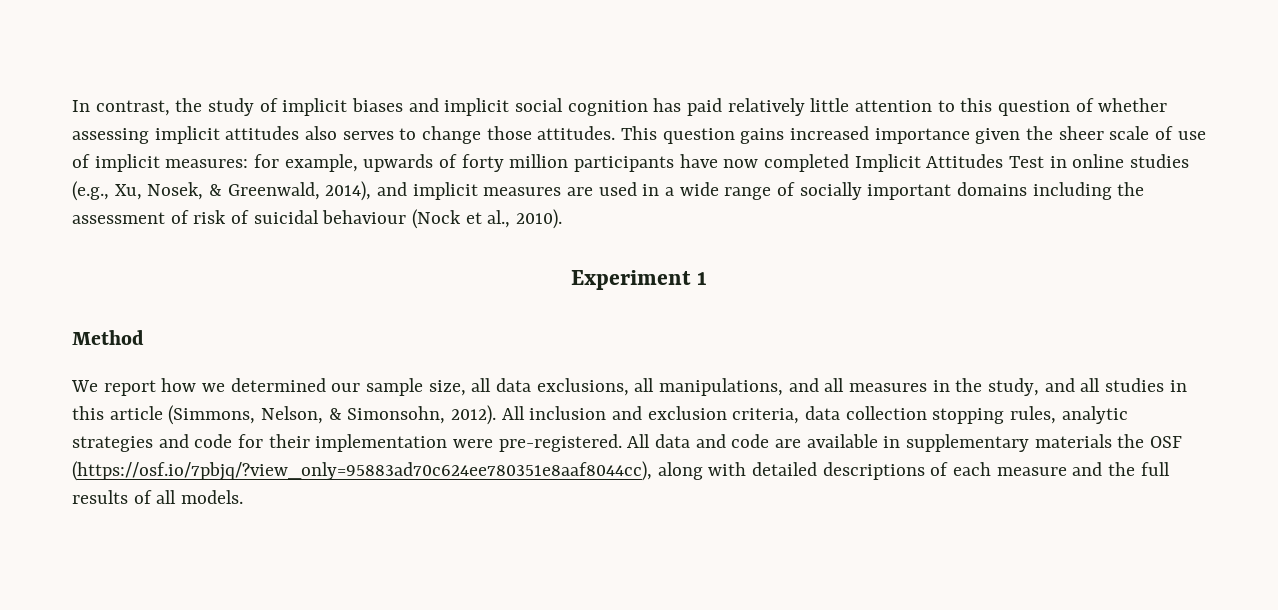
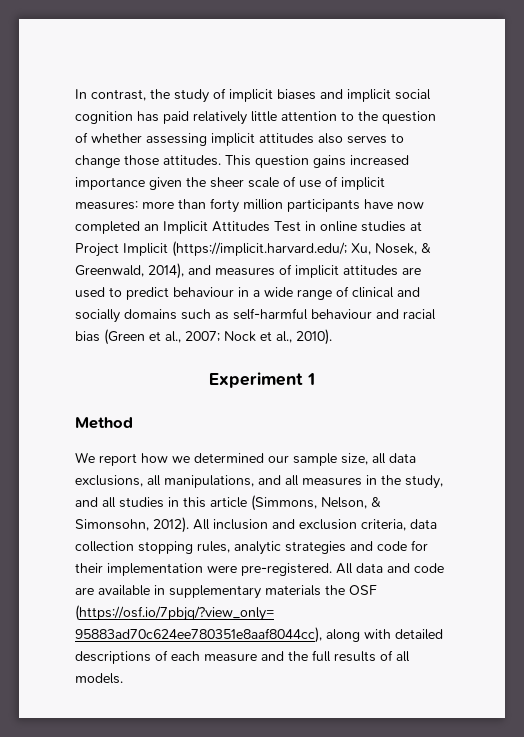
- In contrast, the study of implicit biases and implicit social cognition has paid relatively little attention to this question of whether assessing implicit attitudes also serves to change those attitudes.
+ In contrast, the study of implicit biases and implicit social cognition has paid relatively little attention to the question of whether assessing implicit attitudes also serves to change those attitudes.
- This question gains increased importance given the sheer scale of use of implicit measures: for example, upwards of forty million participants have now completed Implicit Attitudes Test in online studies (e.g., Xu, Nosek, & Greenwald, 2014), and implicit measures are used in a wide range of socially important domains including the assessment of risk of suicidal behaviour (Nock et al., 2010).
+ This question gains increased importance given the sheer scale of use of implicit measures: more than forty million participants have now completed an Implicit Attitudes Test in online studies at Project Implicit (https://implicit.harvard.edu/; Xu, Nosek, & Greenwald, 2014), and measures of implicit attitudes are used to predict behaviour in a wide range of clinical and socially domains such as self-harmful behaviour and racial bias (Green et al., 2007; Nock et al., 2010).

